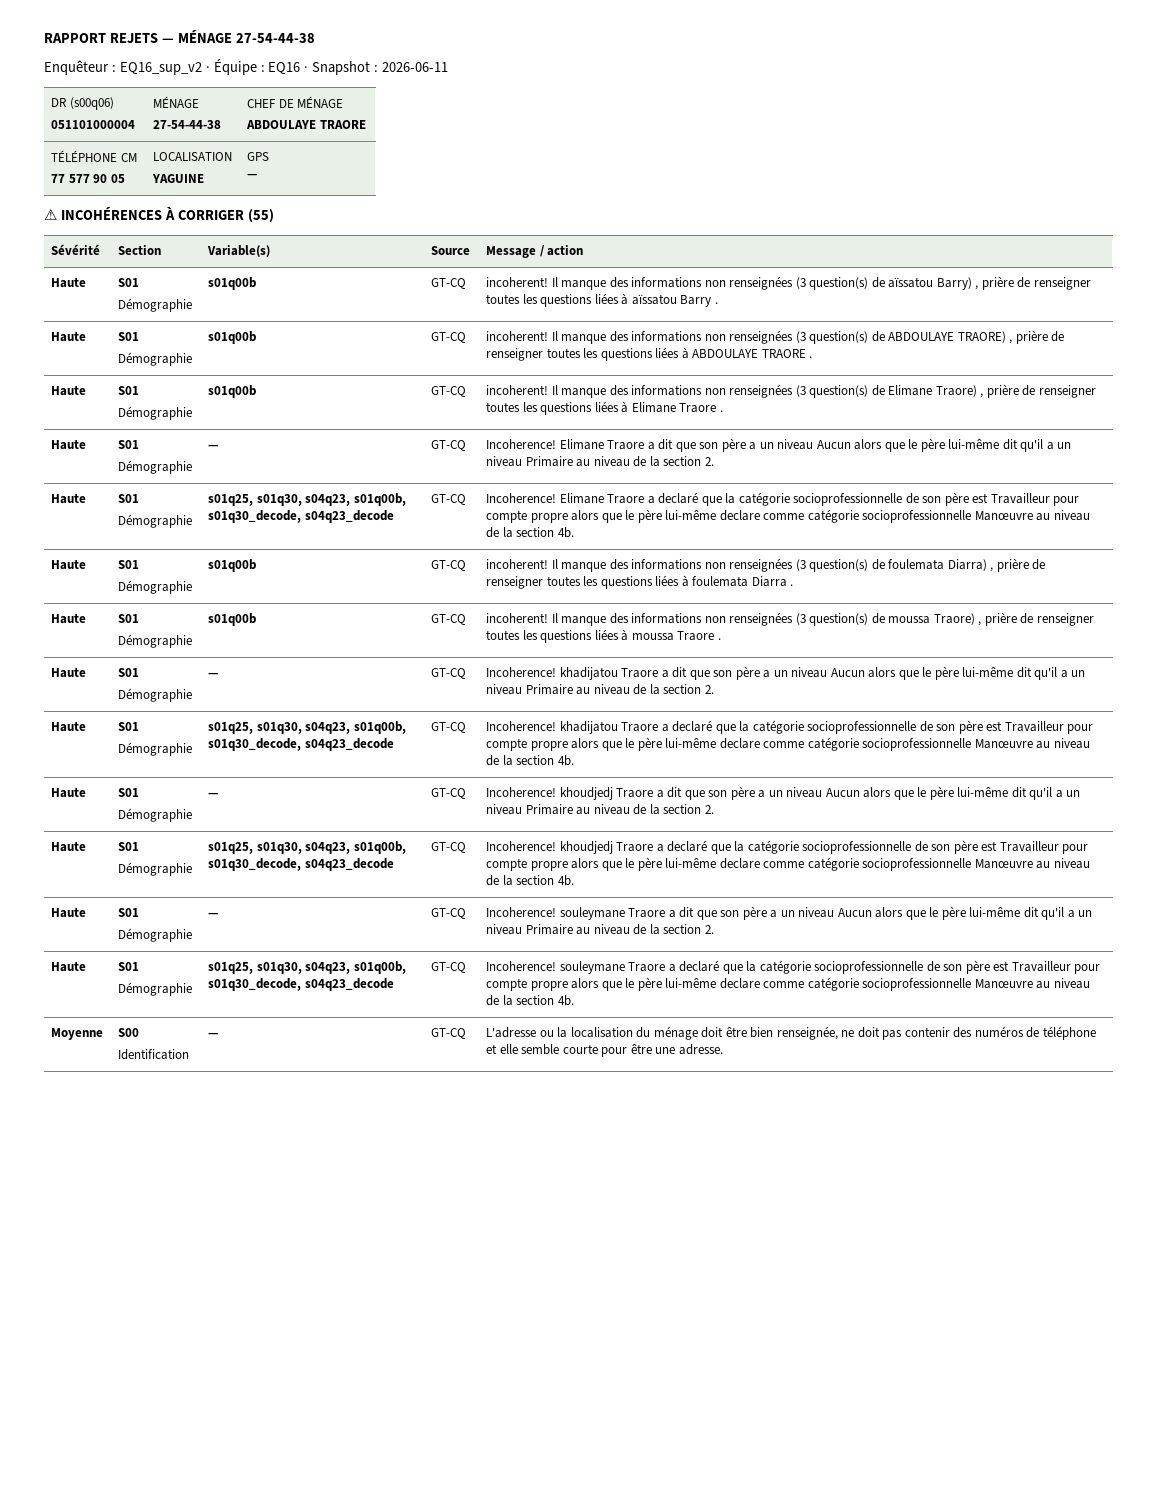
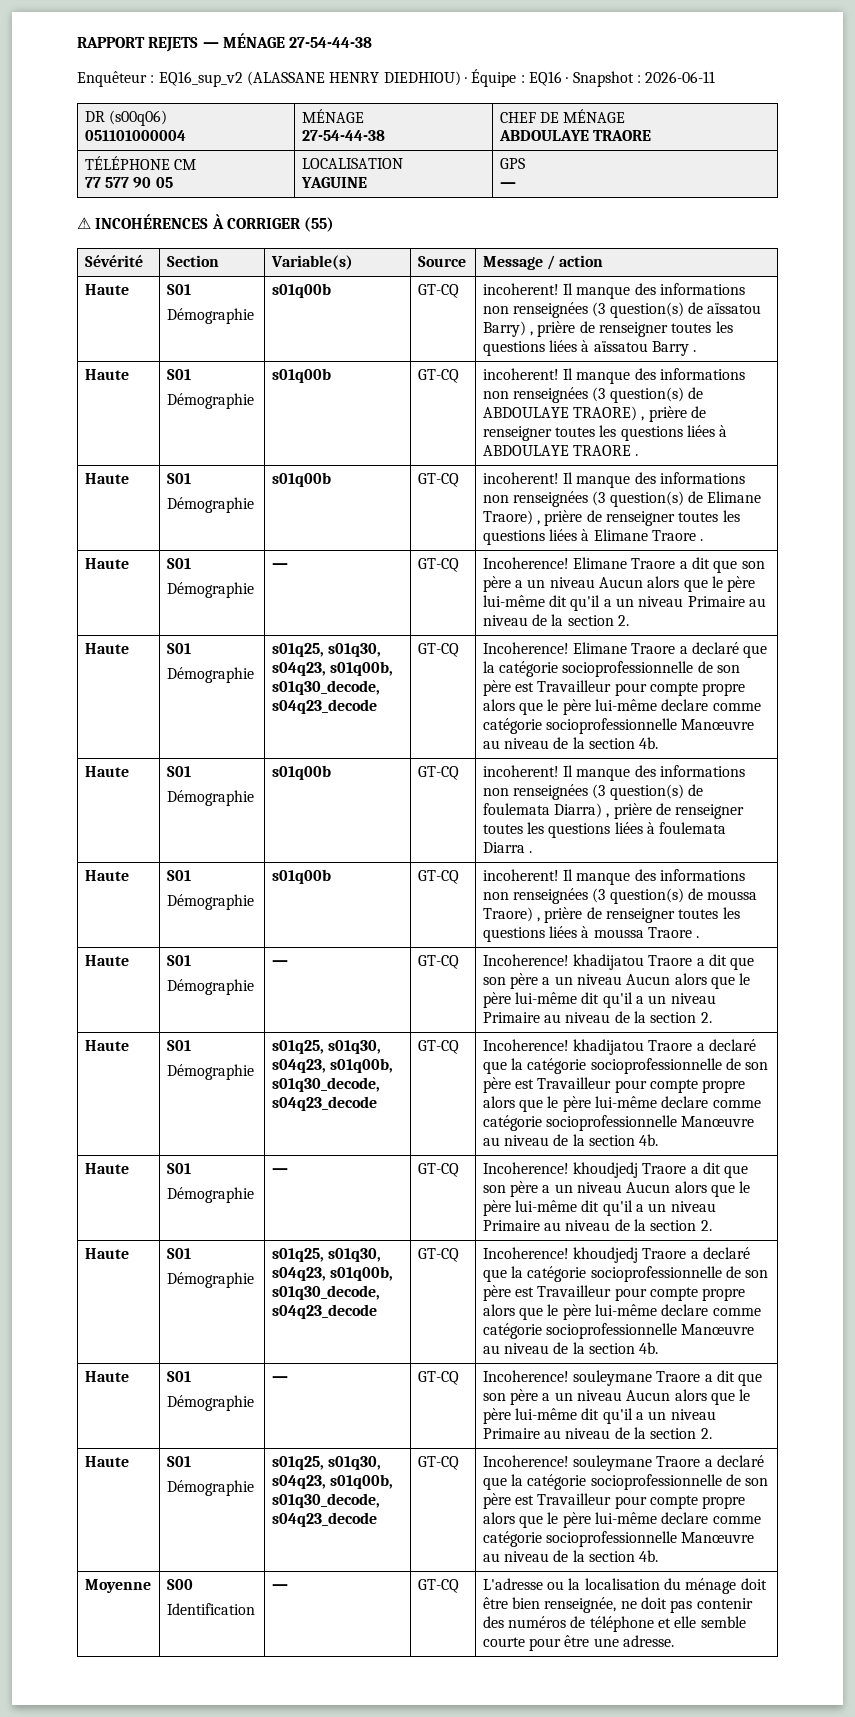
- Enquêteur : EQ16_sup_v2 · Équipe : EQ16 · Snapshot : 2026-06-11
+ Enquêteur : EQ16_sup_v2 (ALASSANE HENRY DIEDHIOU) · Équipe : EQ16 · Snapshot : 2026-06-11

